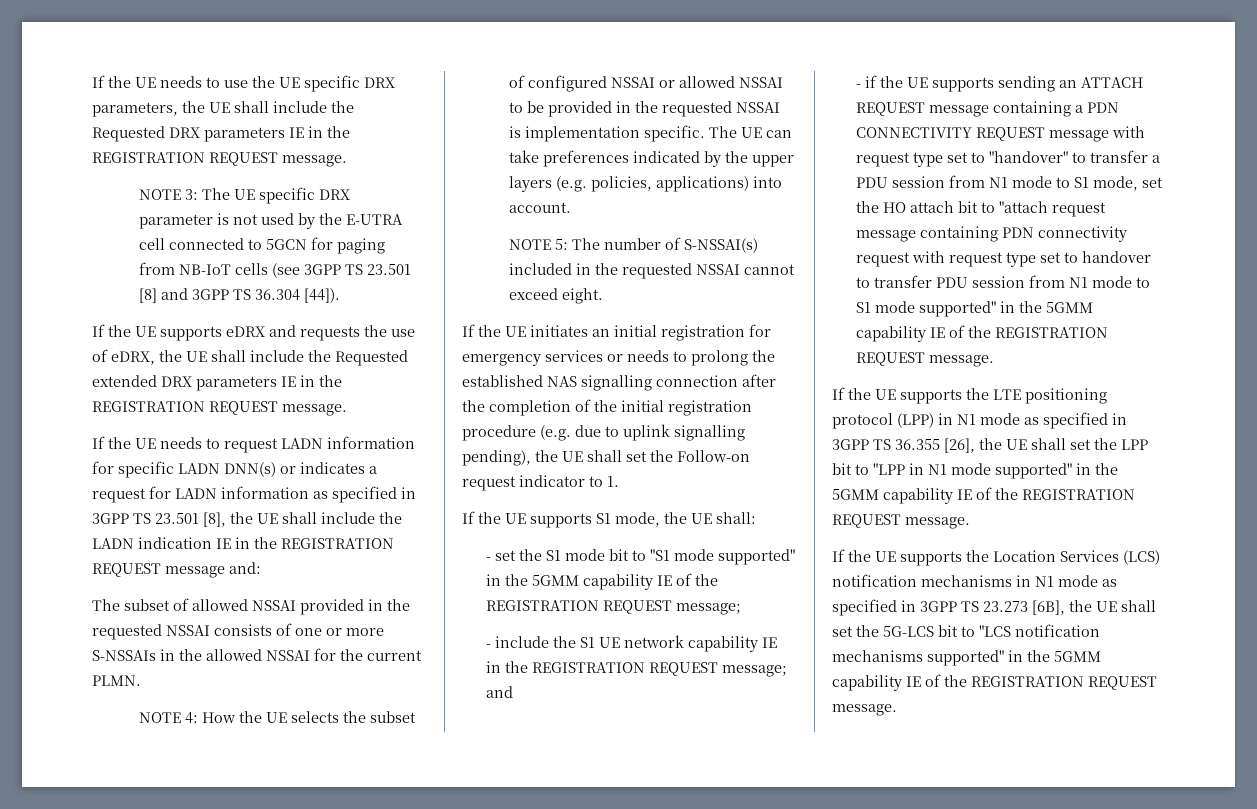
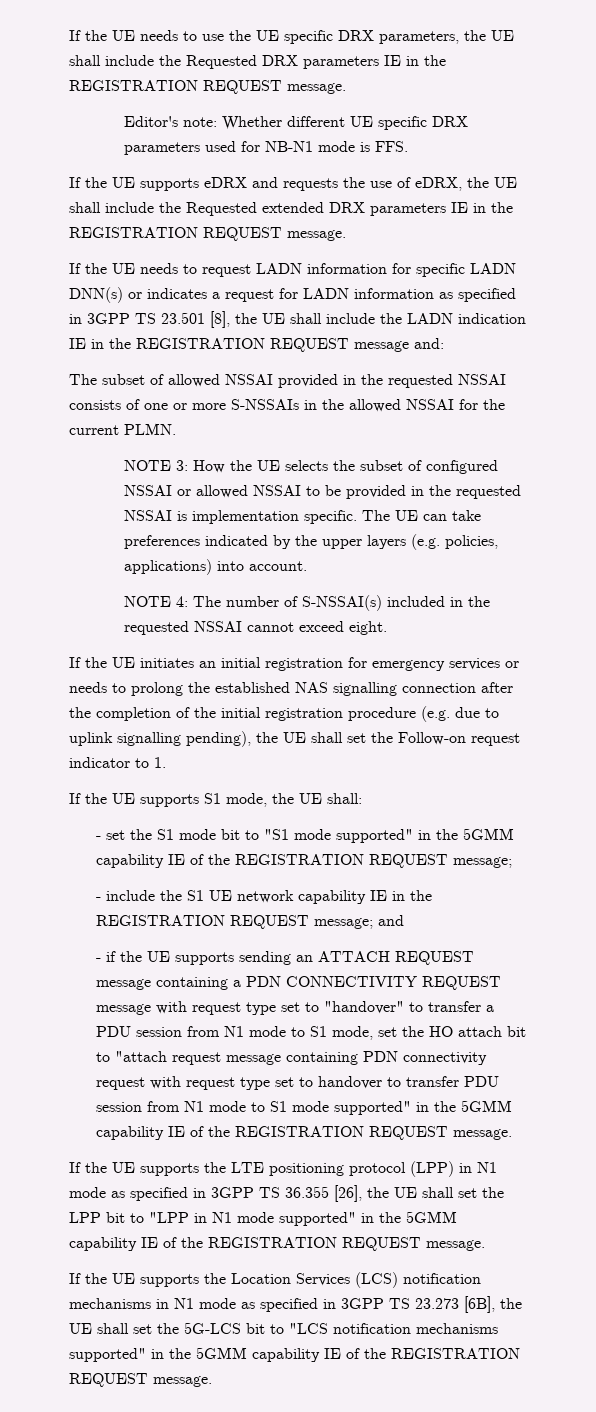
- NOTE 3: The UE specific DRX parameter is not used by the E-UTRA cell connected to 5GCN for paging from NB-IoT cells (see 3GPP TS 23.501 [8] and 3GPP TS 36.304 [44]).
+ Editor's note: Whether different UE specific DRX parameters used for NB-N1 mode is FFS.
- NOTE 4: How the UE selects the subset of configured NSSAI or allowed NSSAI to be provided in the requested NSSAI is implementation specific.
+ NOTE 3: How the UE selects the subset of configured NSSAI or allowed NSSAI to be provided in the requested NSSAI is implementation specific.
- NOTE 5: The number of S-NSSAI(s) included in the requested NSSAI cannot exceed eight.
+ NOTE 4: The number of S-NSSAI(s) included in the requested NSSAI cannot exceed eight.

